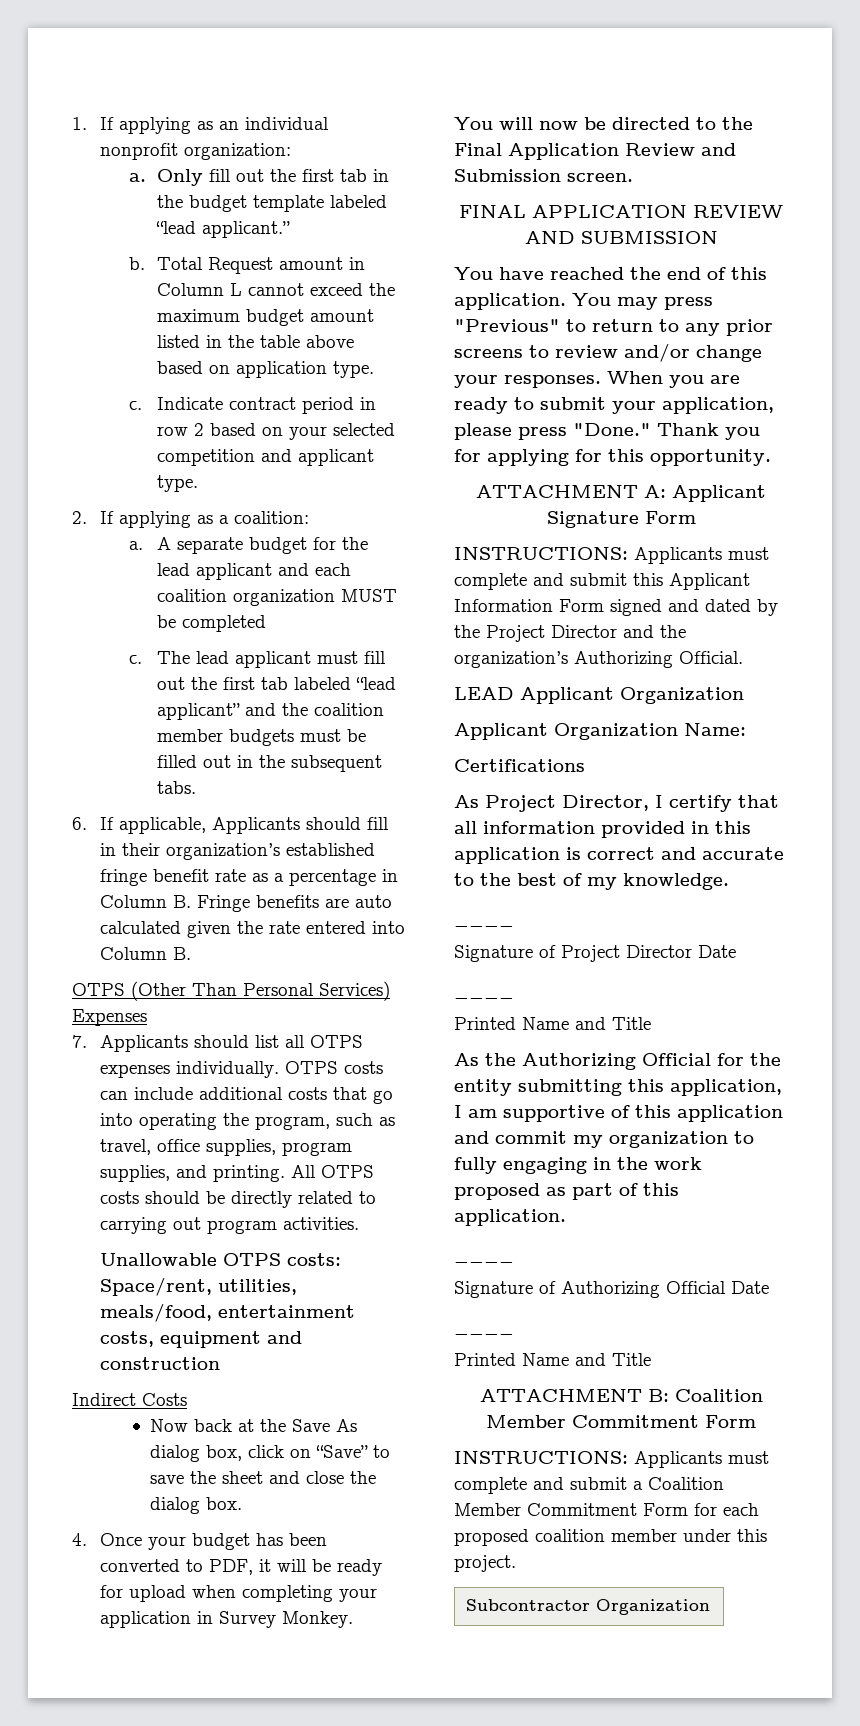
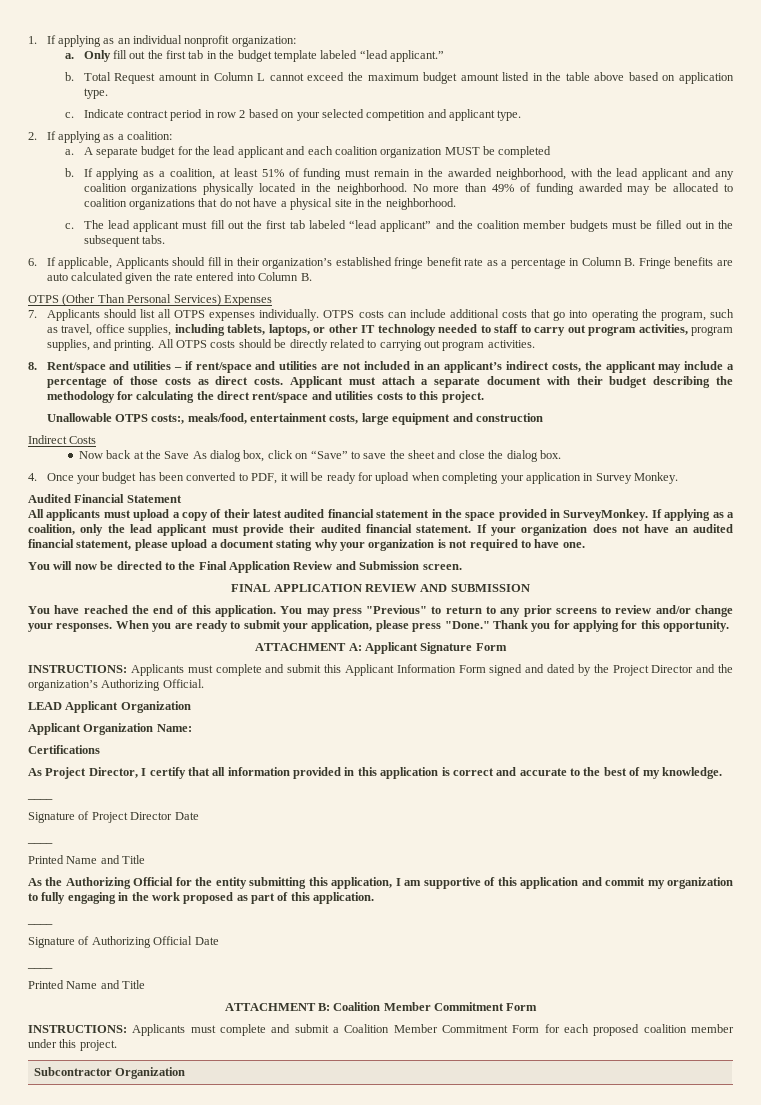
+ b. If applying as a coalition, at least 51% of funding must remain in the awarded neighborhood, with the lead applicant and any coalition organizations physically located in the neighborhood. No more than 49% of funding awarded may be allocated to coalition organizations that do not have a physical site in the neighborhood.
- OTPS costs can include additional costs that go into operating the program, such as travel, office supplies, program supplies, and printing.
+ OTPS costs can include additional costs that go into operating the program, such as travel, office supplies, including tablets, laptops, or other IT technology needed to staff to carry out program activities, program supplies, and printing.
+ 8. Rent/space and utilities – if rent/space and utilities are not included in an applicant’s indirect costs, the applicant may include a percentage of those costs as direct costs. Applicant must attach a separate document with their budget describing the methodology for calculating the direct rent/space and utilities costs to this project.
- Unallowable OTPS costs: Space/rent, utilities, meals/food, entertainment costs, equipment and construction
+ Unallowable OTPS costs:, meals/food, entertainment costs, large equipment and construction
+ Audited Financial Statement
+ All applicants must upload a copy of their latest audited financial statement in the space provided in SurveyMonkey. If applying as a coalition, only the lead applicant must provide their audited financial statement. If your organization does not have an audited financial statement, please upload a document stating why your organization is not required to have one.

